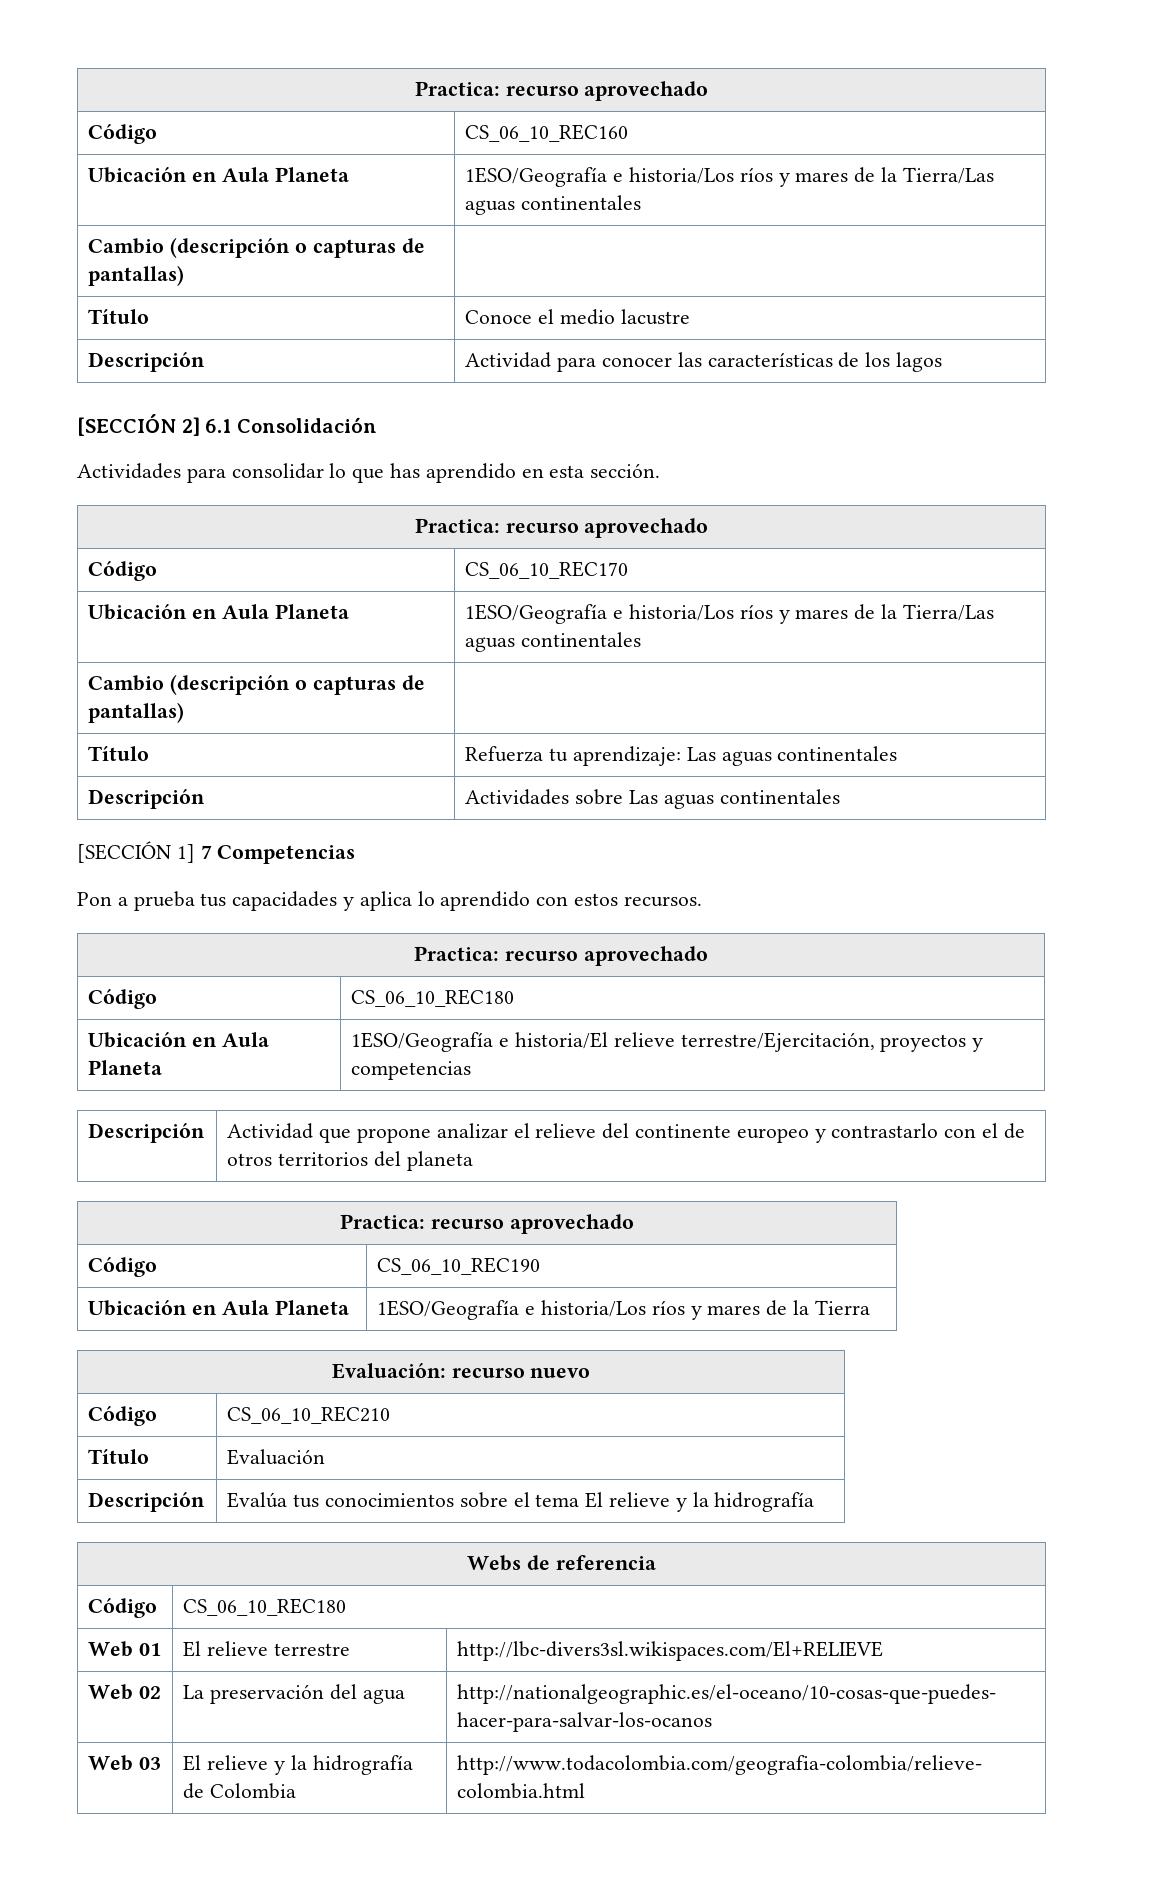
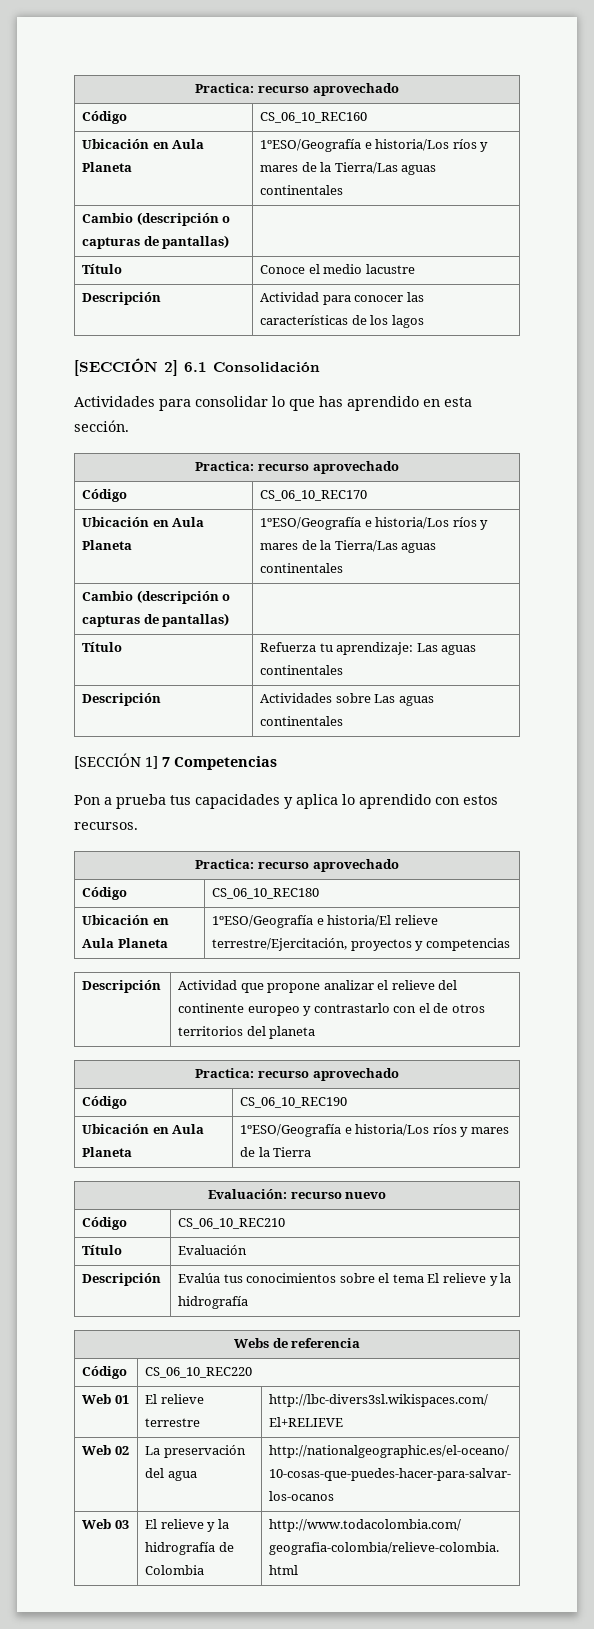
  Código | CS_06_10_REC160
- Ubicación en Aula Planeta | 1ESO/Geografía e historia/Los ríos y mares de la Tierra/Las aguas continentales
+ Ubicación en Aula Planeta | 1ºESO/Geografía e historia/Los ríos y mares de la Tierra/Las aguas continentales
  Código | CS_06_10_REC170
- Ubicación en Aula Planeta | 1ESO/Geografía e historia/Los ríos y mares de la Tierra/Las aguas continentales
+ Ubicación en Aula Planeta | 1ºESO/Geografía e historia/Los ríos y mares de la Tierra/Las aguas continentales
- Ubicación en Aula Planeta | 1ESO/Geografía e historia/El relieve terrestre/Ejercitación, proyectos y competencias
+ Ubicación en Aula Planeta | 1ºESO/Geografía e historia/El relieve terrestre/Ejercitación, proyectos y competencias
- Ubicación en Aula Planeta | 1ESO/Geografía e historia/Los ríos y mares de la Tierra
+ Ubicación en Aula Planeta | 1ºESO/Geografía e historia/Los ríos y mares de la Tierra
  Webs de referencia
- Código | CS_06_10_REC180
+ Código | CS_06_10_REC220

